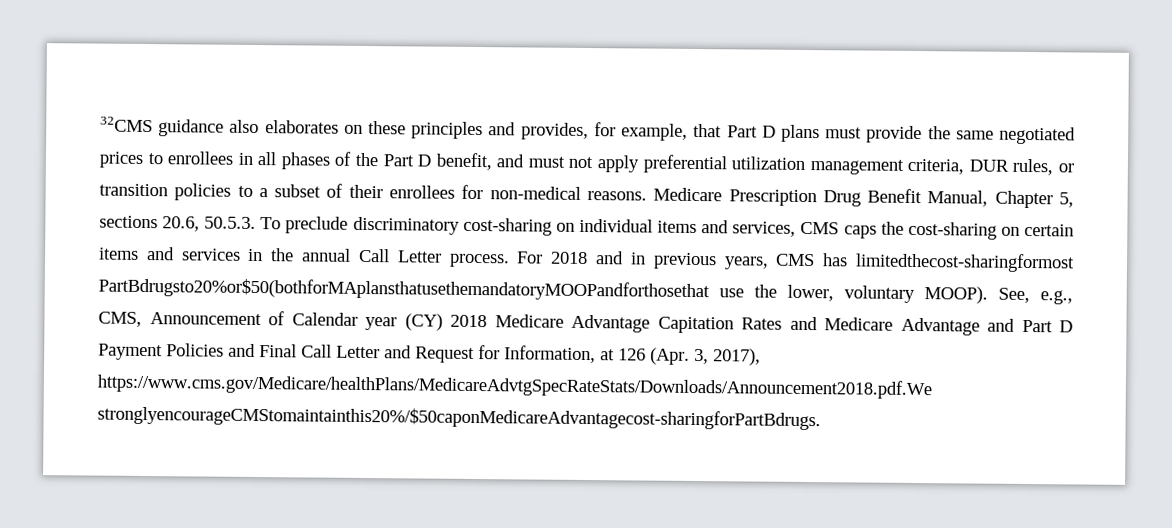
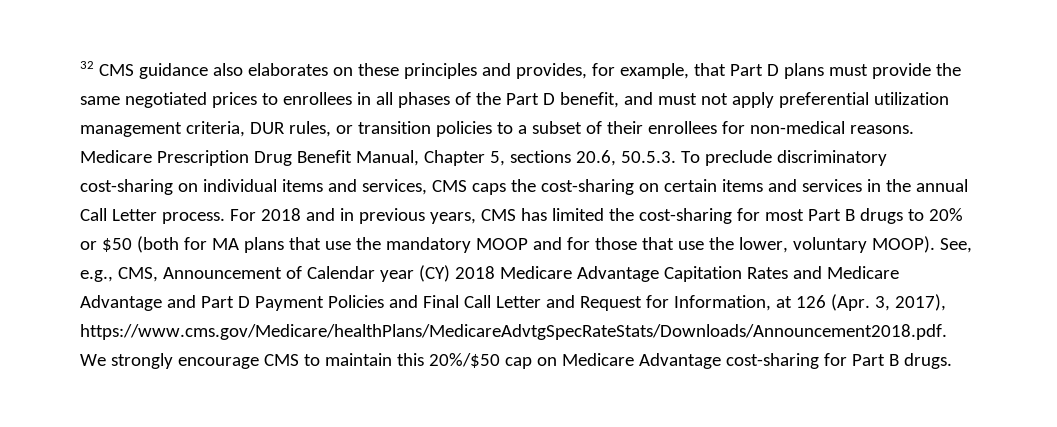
- 32CMS guidance also elaborates on these principles and provides, for example, that Part D plans must provide the same negotiated prices to enrollees in all phases of the Part D benefit, and must not apply preferential utilization management criteria, DUR rules, or transition policies to a subset of their enrollees for non-medical reasons.
+ 32 CMS guidance also elaborates on these principles and provides, for example, that Part D plans must provide the same negotiated prices to enrollees in all phases of the Part D benefit, and must not apply preferential utilization management criteria, DUR rules, or transition policies to a subset of their enrollees for non-medical reasons.
- For 2018 and in previous years, CMS has limitedthecost-sharingformost PartBdrugsto20%or$50(bothforMAplansthatusethemandatoryMOOPandforthosethat use the lower, voluntary MOOP).
+ For 2018 and in previous years, CMS has limited the cost-sharing for most Part B drugs to 20% or $50 (both for MA plans that use the mandatory MOOP and for those that use the lower, voluntary MOOP).
- See, e.g., CMS, Announcement of Calendar year (CY) 2018 Medicare Advantage Capitation Rates and Medicare Advantage and Part D Payment Policies and Final Call Letter and Request for Information, at 126 (Apr. 3, 2017), https://www.cms.gov/Medicare/healthPlans/MedicareAdvtgSpecRateStats/Downloads/Announcement2018.pdf.We stronglyencourageCMStomaintainthis20%/$50caponMedicareAdvantagecost-sharingforPartBdrugs.
+ See, e.g., CMS, Announcement of Calendar year (CY) 2018 Medicare Advantage Capitation Rates and Medicare Advantage and Part D Payment Policies and Final Call Letter and Request for Information, at 126 (Apr. 3, 2017), https://www.cms.gov/Medicare/healthPlans/MedicareAdvtgSpecRateStats/Downloads/Announcement2018.pdf. We strongly encourage CMS to maintain this 20%/$50 cap on Medicare Advantage cost-sharing for Part B drugs.

